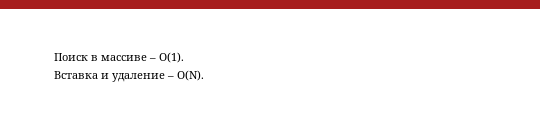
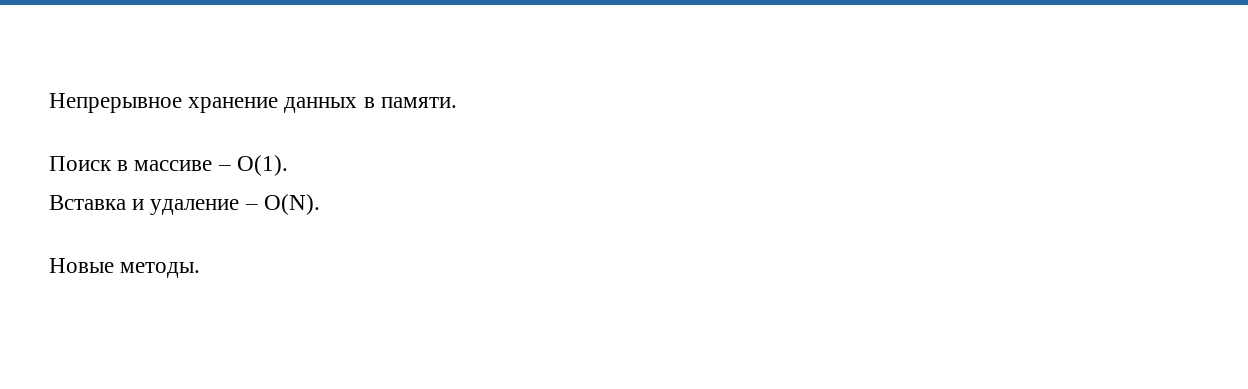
+ Непрерывное хранение данных в памяти.
+ Новые методы.

